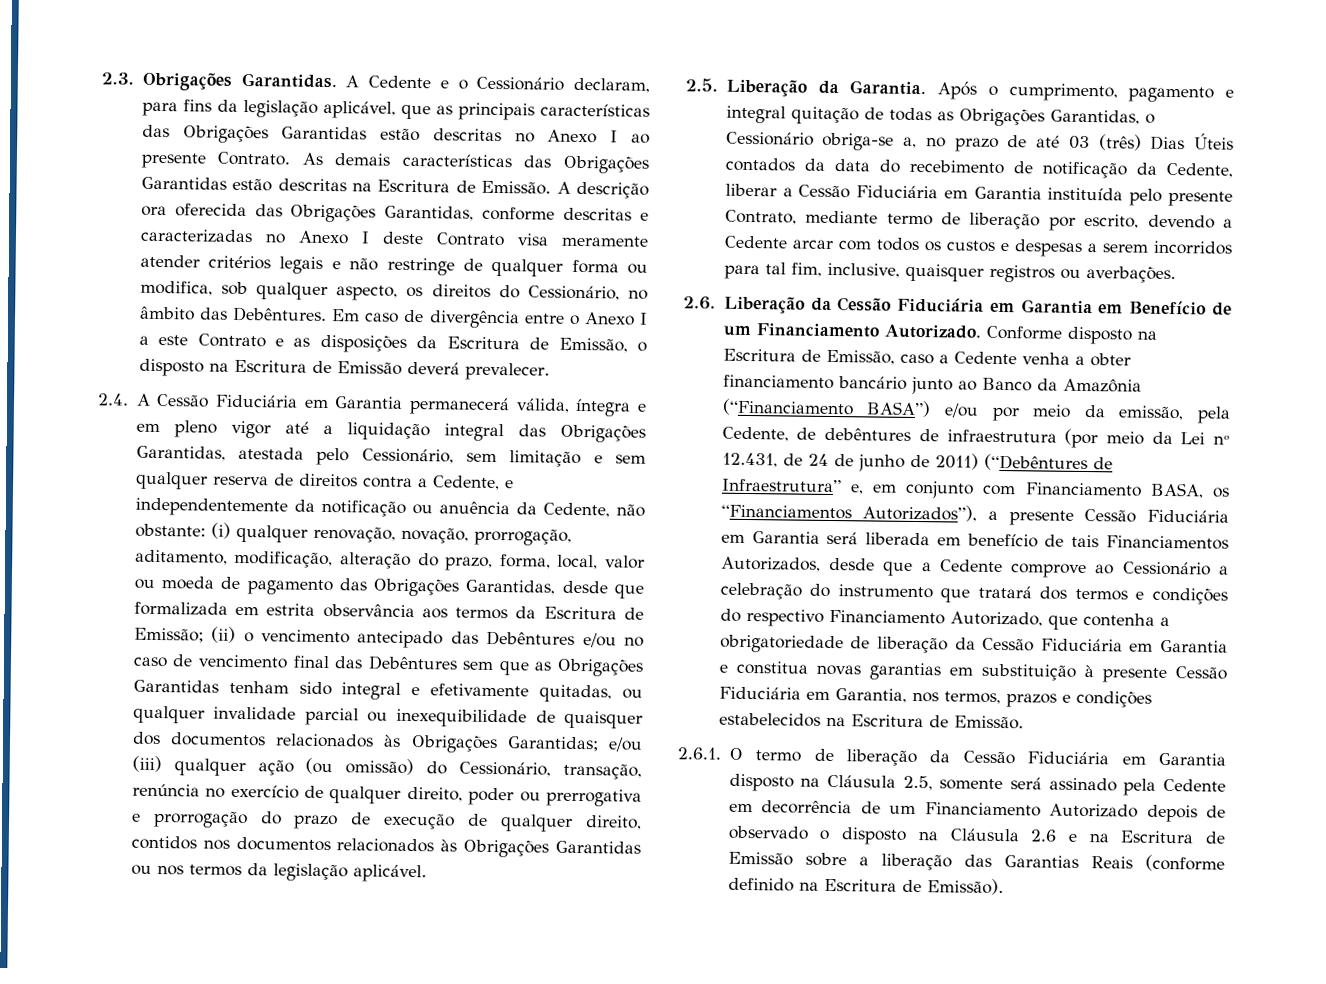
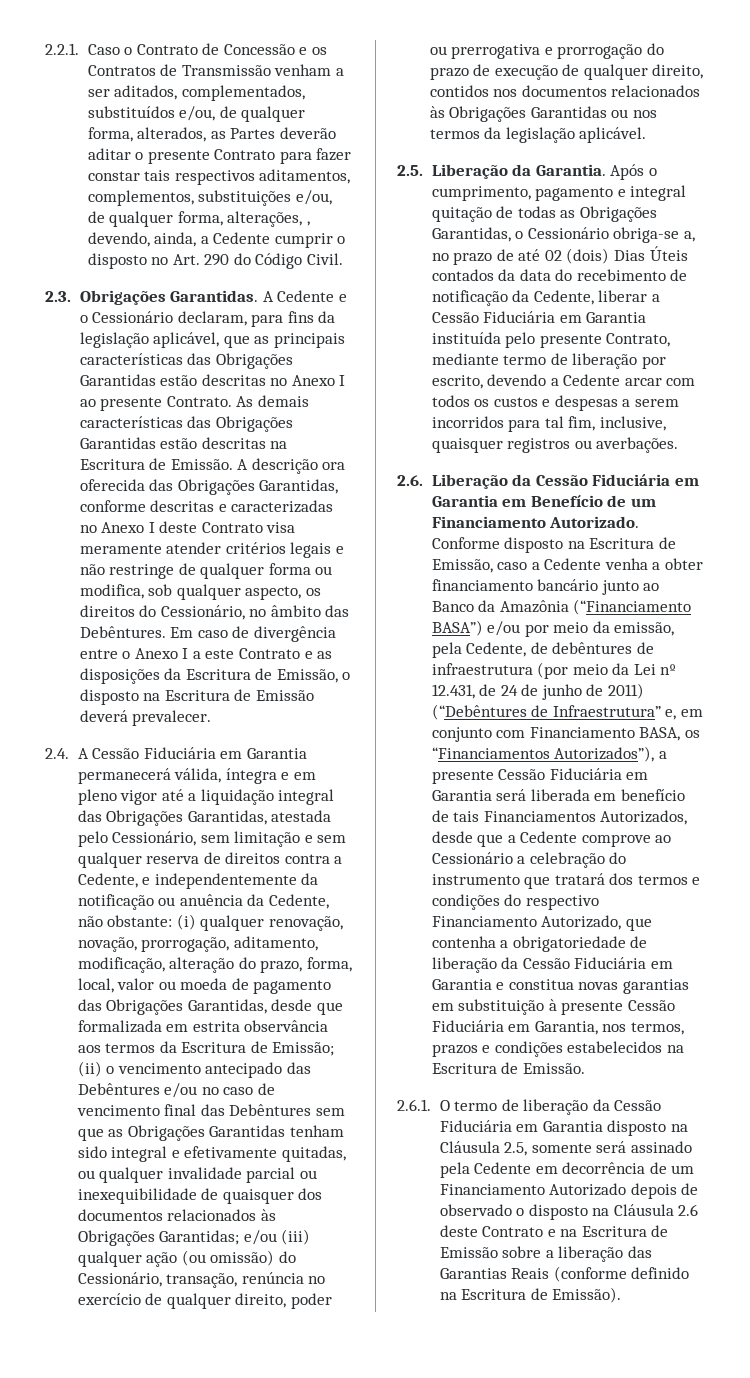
+ 2.2.1. Caso o Contrato de Concessão e os Contratos de Transmissão venham a ser aditados, complementados, substituídos e/ou, de qualquer forma, alterados, as Partes deverão aditar o presente Contrato para fazer constar tais respectivos aditamentos, complementos, substituições e/ou, de qualquer forma, alterações, , devendo, ainda, a Cedente cumprir o disposto no Art. 290 do Código Civil.
- Após o cumprimento, pagamento e integral quitação de todas as Obrigações Garantidas, o Cessionário obriga-se a, no prazo de até 03 (três) Dias Úteis contados da data do recebimento de notificação da Cedente, liberar a Cessão Fiduciária em Garantia instituída pelo presente Contrato, mediante termo de liberação por escrito, devendo a Cedente arcar com todos os custos e despesas a serem incorridos para tal fim, inclusive, quaisquer registros ou averbações.
+ Após o cumprimento, pagamento e integral quitação de todas as Obrigações Garantidas, o Cessionário obriga-se a, no prazo de até 02 (dois) Dias Úteis contados da data do recebimento de notificação da Cedente, liberar a Cessão Fiduciária em Garantia instituída pelo presente Contrato, mediante termo de liberação por escrito, devendo a Cedente arcar com todos os custos e despesas a serem incorridos para tal fim, inclusive, quaisquer registros ou averbações.
- 2.6.1. O termo de liberação da Cessão Fiduciária em Garantia disposto na Cláusula 2.5, somente será assinado pela Cedente em decorrência de um Financiamento Autorizado depois de observado o disposto na Cláusula 2.6 e na Escritura de Emissão sobre a liberação das Garantias Reais (conforme definido na Escritura de Emissão).
+ 2.6.1. O termo de liberação da Cessão Fiduciária em Garantia disposto na Cláusula 2.5, somente será assinado pela Cedente em decorrência de um Financiamento Autorizado depois de observado o disposto na Cláusula 2.6 deste Contrato e na Escritura de Emissão sobre a liberação das Garantias Reais (conforme definido na Escritura de Emissão).

